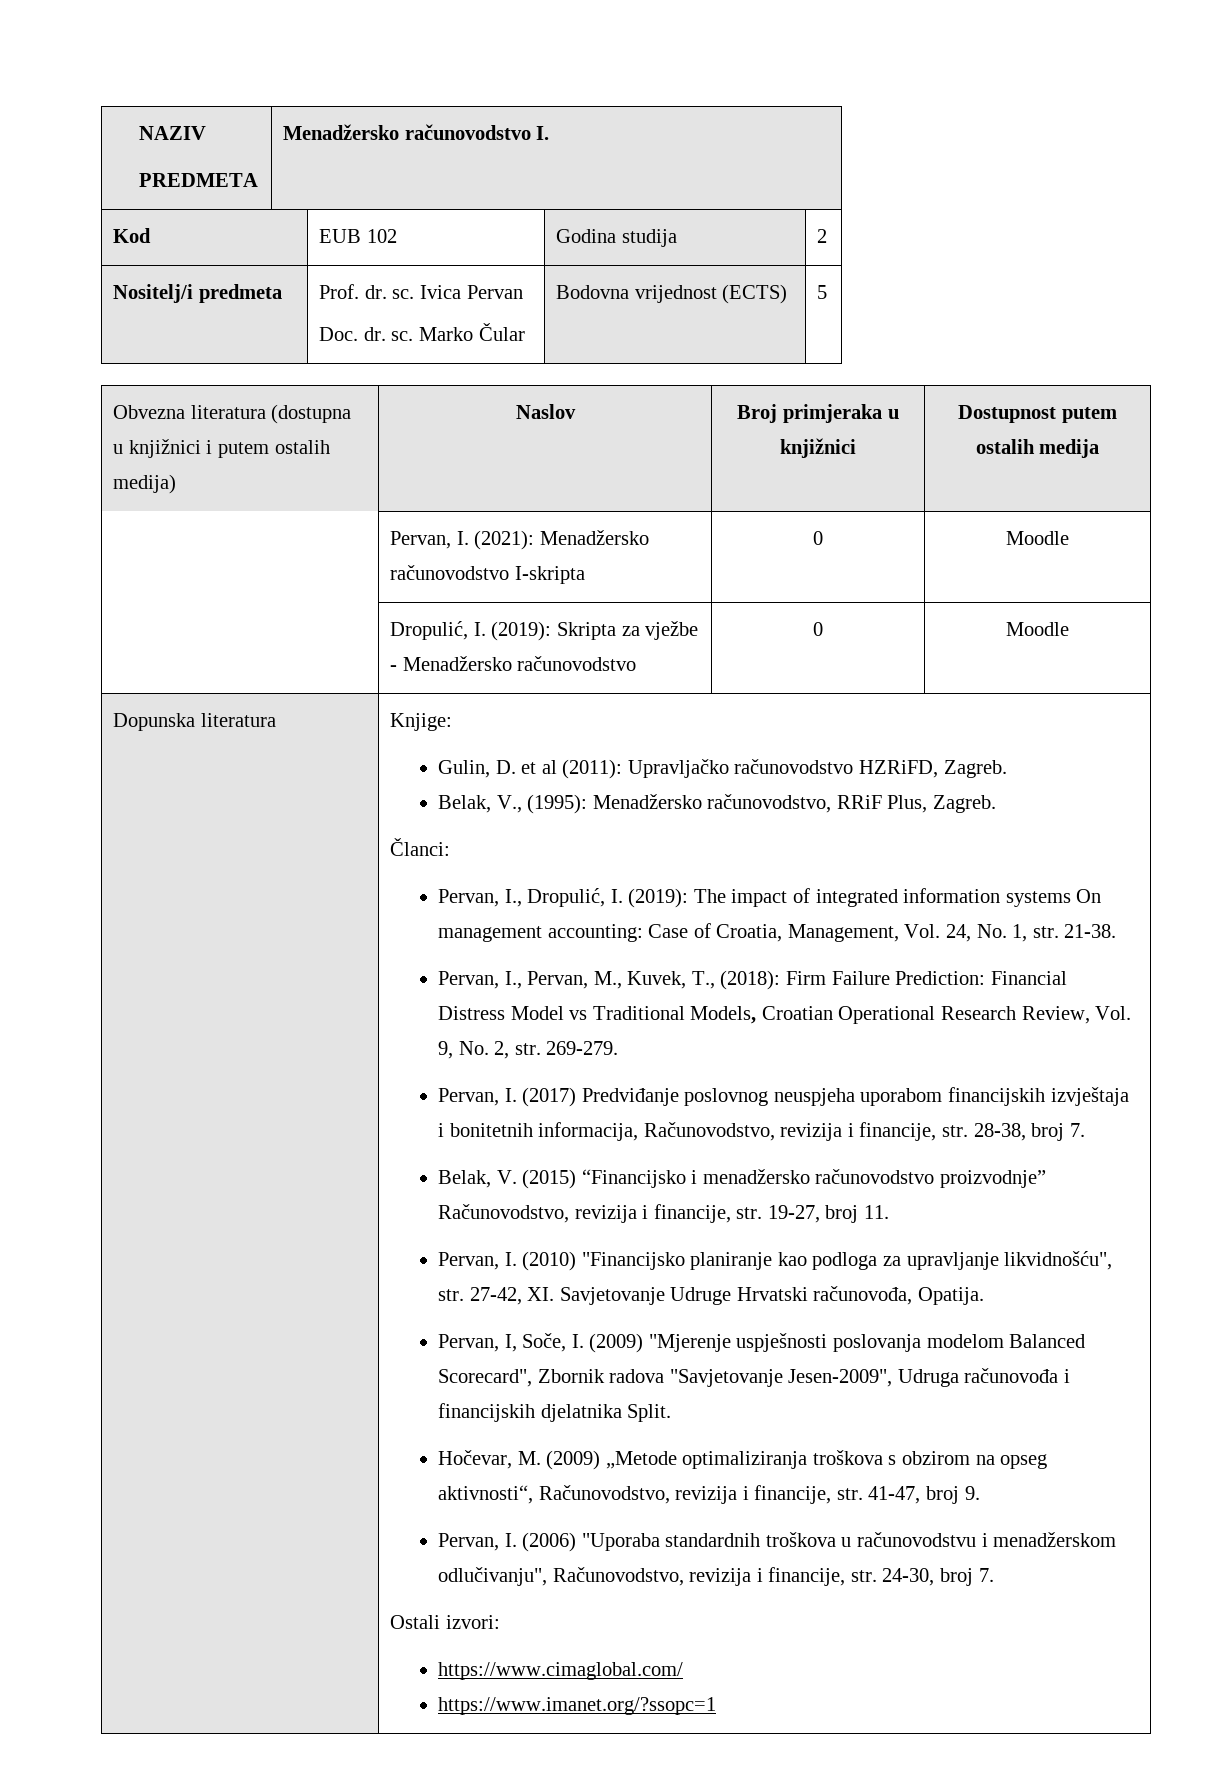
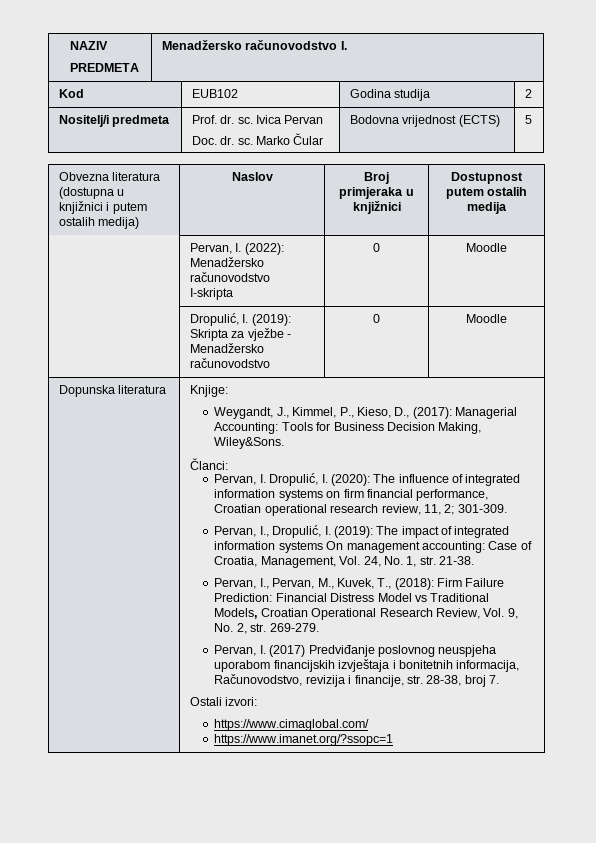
- Kod | EUB 102 | Godina studija | 2
+ Kod | EUB102 | Godina studija | 2
- | Pervan, I. (2021): Menadžersko računovodstvo I-skripta | 0 | Moodle
+ | Pervan, I. (2022): Menadžersko računovodstvo I-skripta | 0 | Moodle
- Gulin, D. et al (2011): Upravljačko računovodstvo HZRiFD, Zagreb.
- Belak, V., (1995): Menadžersko računovodstvo, RRiF Plus, Zagreb.
+ Weygandt, J., Kimmel, P., Kieso, D., (2017): Managerial Accounting: Tools for Business Decision Making, Wiley&Sons.
  Članci:
+ Pervan, I. Dropulić, I. (2020): The influence of integrated information systems on firm financial performance, Croatian operational research review, 11, 2; 301-309.
- Belak, V. (2015) “Financijsko i menadžersko računovodstvo proizvodnje” Računovodstvo, revizija i financije, str. 19-27, broj 11.
- Pervan, I. (2010) "Financijsko planiranje kao podloga za upravljanje likvidnošću", str. 27-42, XI. Savjetovanje Udruge Hrvatski računovođa, Opatija.
- Pervan, I, Soče, I. (2009) "Mjerenje uspješnosti poslovanja modelom Balanced Scorecard", Zbornik radova "Savjetovanje Jesen-2009", Udruga računovođa i financijskih djelatnika Split.
- Hočevar, M. (2009) „Metode optimaliziranja troškova s obzirom na opseg aktivnosti“, Računovodstvo, revizija i financije, str. 41-47, broj 9.
- Pervan, I. (2006) "Uporaba standardnih troškova u računovodstvu i menadžerskom odlučivanju", Računovodstvo, revizija i financije, str. 24-30, broj 7.

